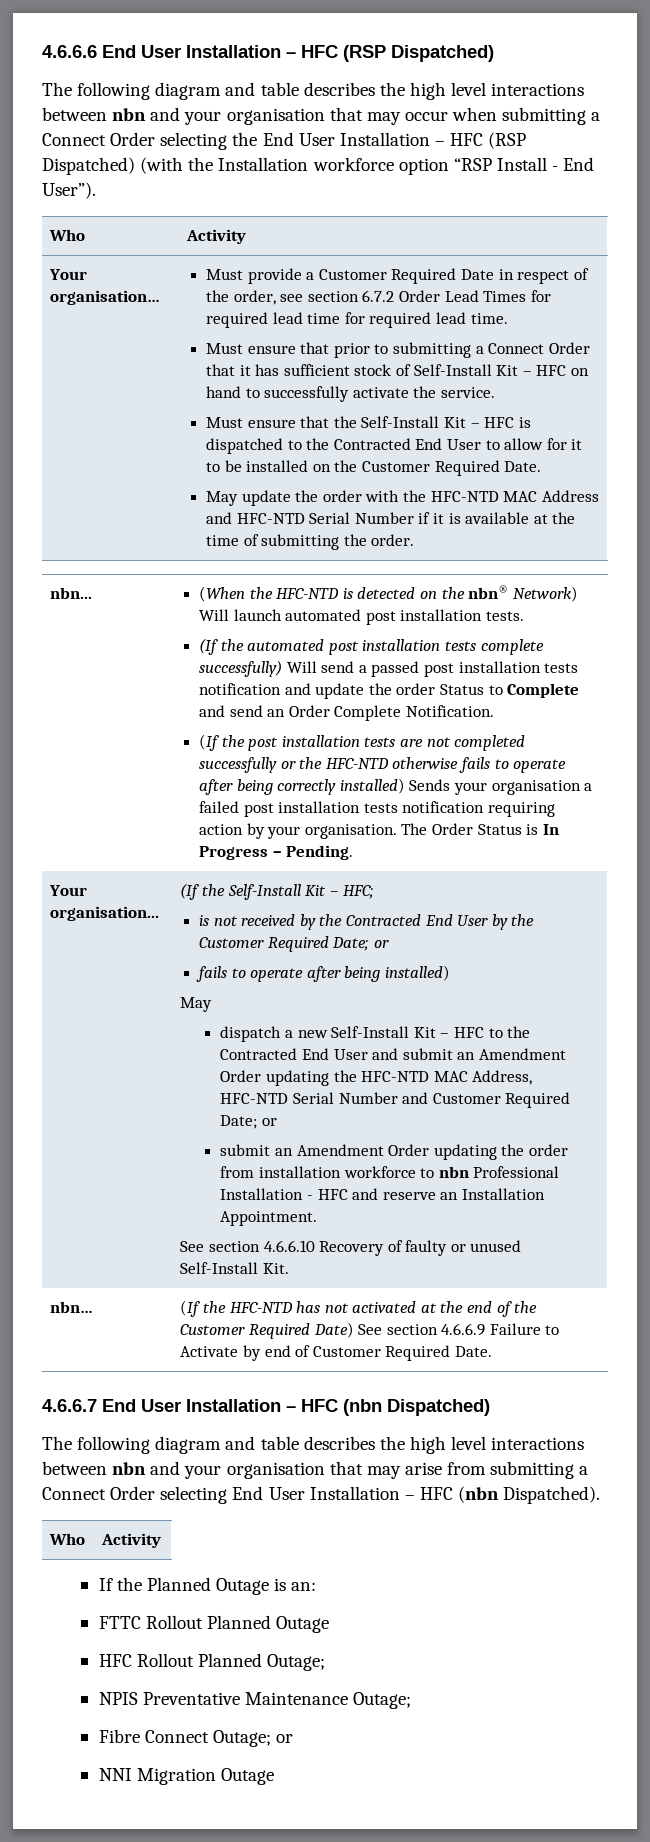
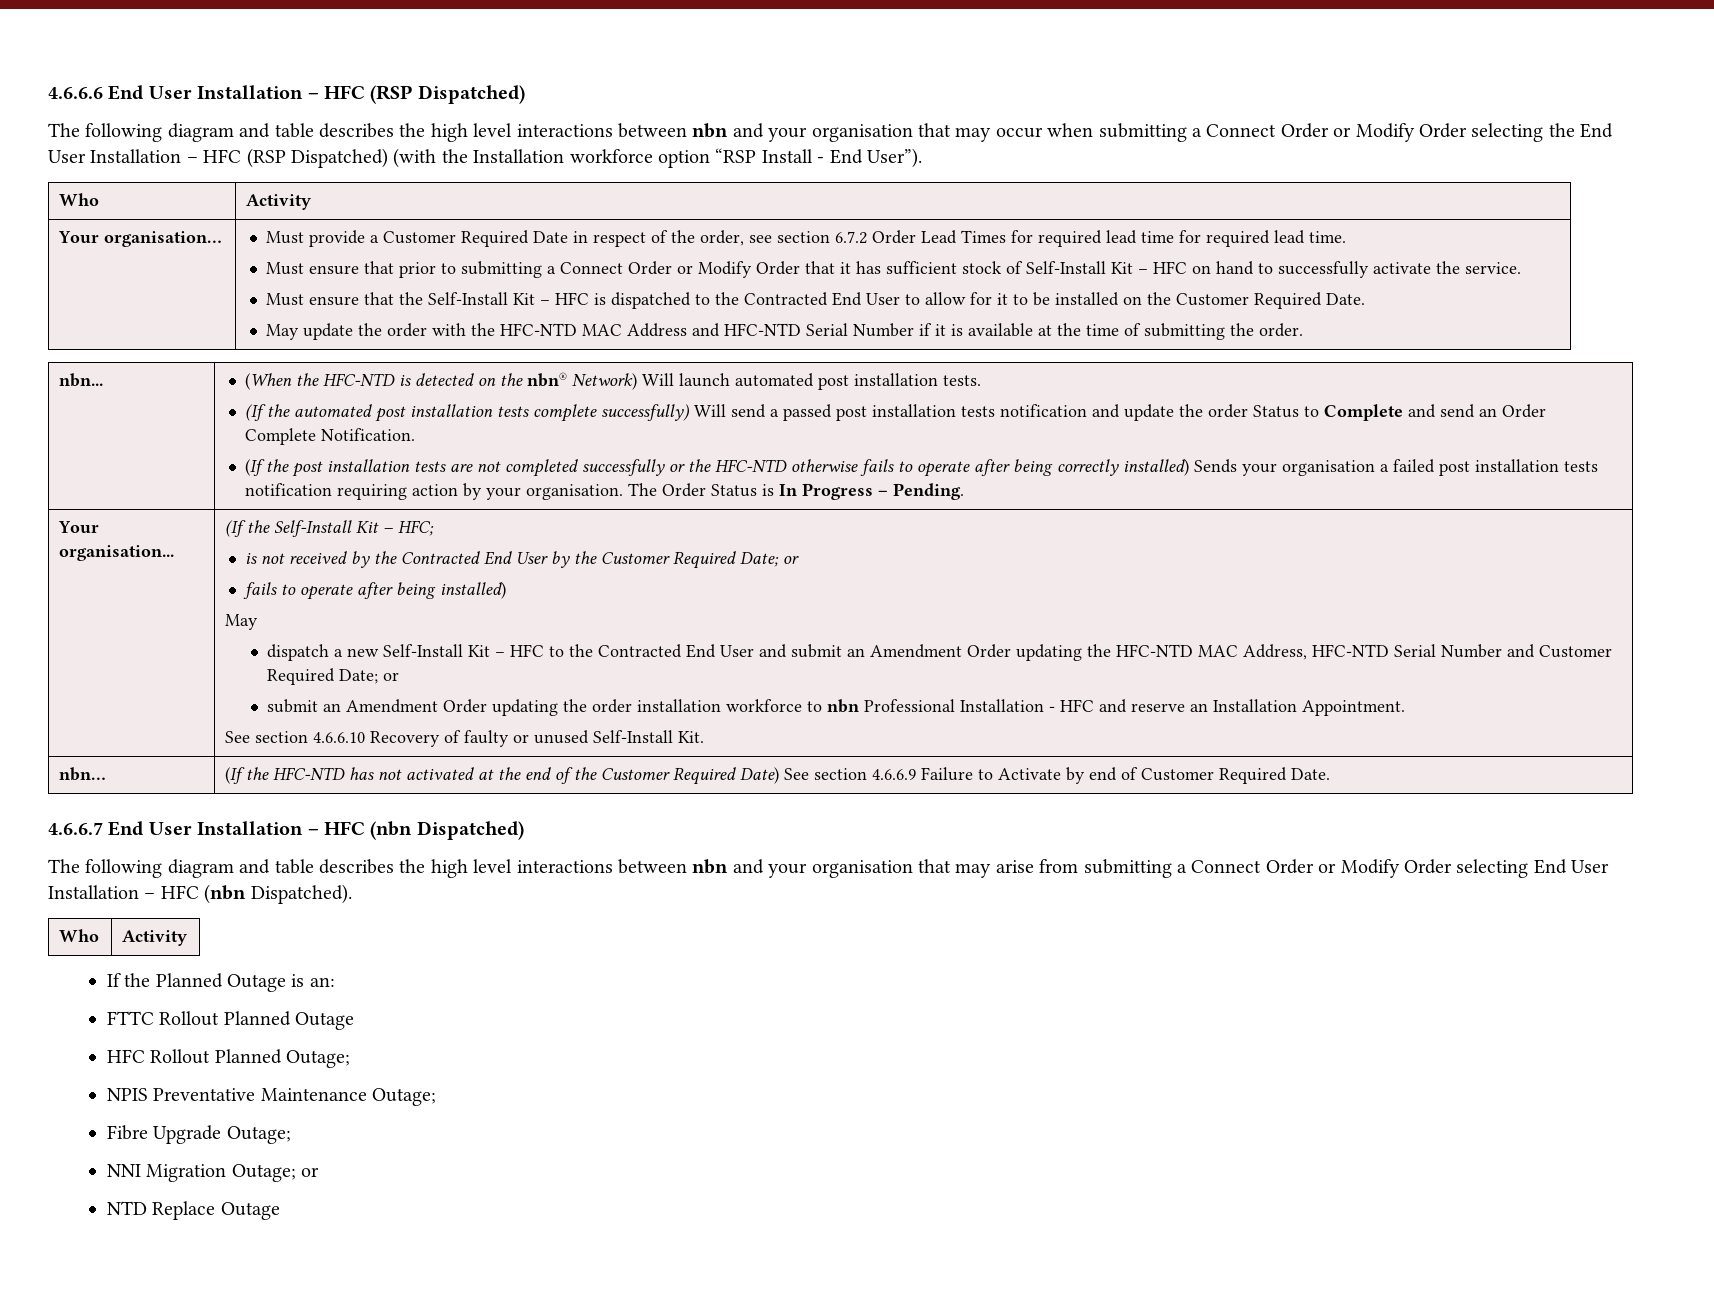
- The following diagram and table describes the high level interactions between nbn and your organisation that may occur when submitting a Connect Order selecting the End User Installation – HFC (RSP Dispatched) (with the Installation workforce option “RSP Install - End User”).
+ The following diagram and table describes the high level interactions between nbn and your organisation that may occur when submitting a Connect Order or Modify Order selecting the End User Installation – HFC (RSP Dispatched) (with the Installation workforce option “RSP Install - End User”).
- Must ensure that prior to submitting a Connect Order that it has sufficient stock of Self-Install Kit – HFC on hand to successfully activate the service.
+ Must ensure that prior to submitting a Connect Order or Modify Order that it has sufficient stock of Self-Install Kit – HFC on hand to successfully activate the service.
- submit an Amendment Order updating the order from installation workforce to nbn Professional Installation - HFC and reserve an Installation Appointment.
+ submit an Amendment Order updating the order installation workforce to nbn Professional Installation - HFC and reserve an Installation Appointment.
- The following diagram and table describes the high level interactions between nbn and your organisation that may arise from submitting a Connect Order selecting End User Installation – HFC (nbn Dispatched).
+ The following diagram and table describes the high level interactions between nbn and your organisation that may arise from submitting a Connect Order or Modify Order selecting End User Installation – HFC (nbn Dispatched).
- Fibre Connect Outage; or
+ Fibre Upgrade Outage;
+ NNI Migration Outage; or
- NNI Migration Outage
+ NTD Replace Outage

